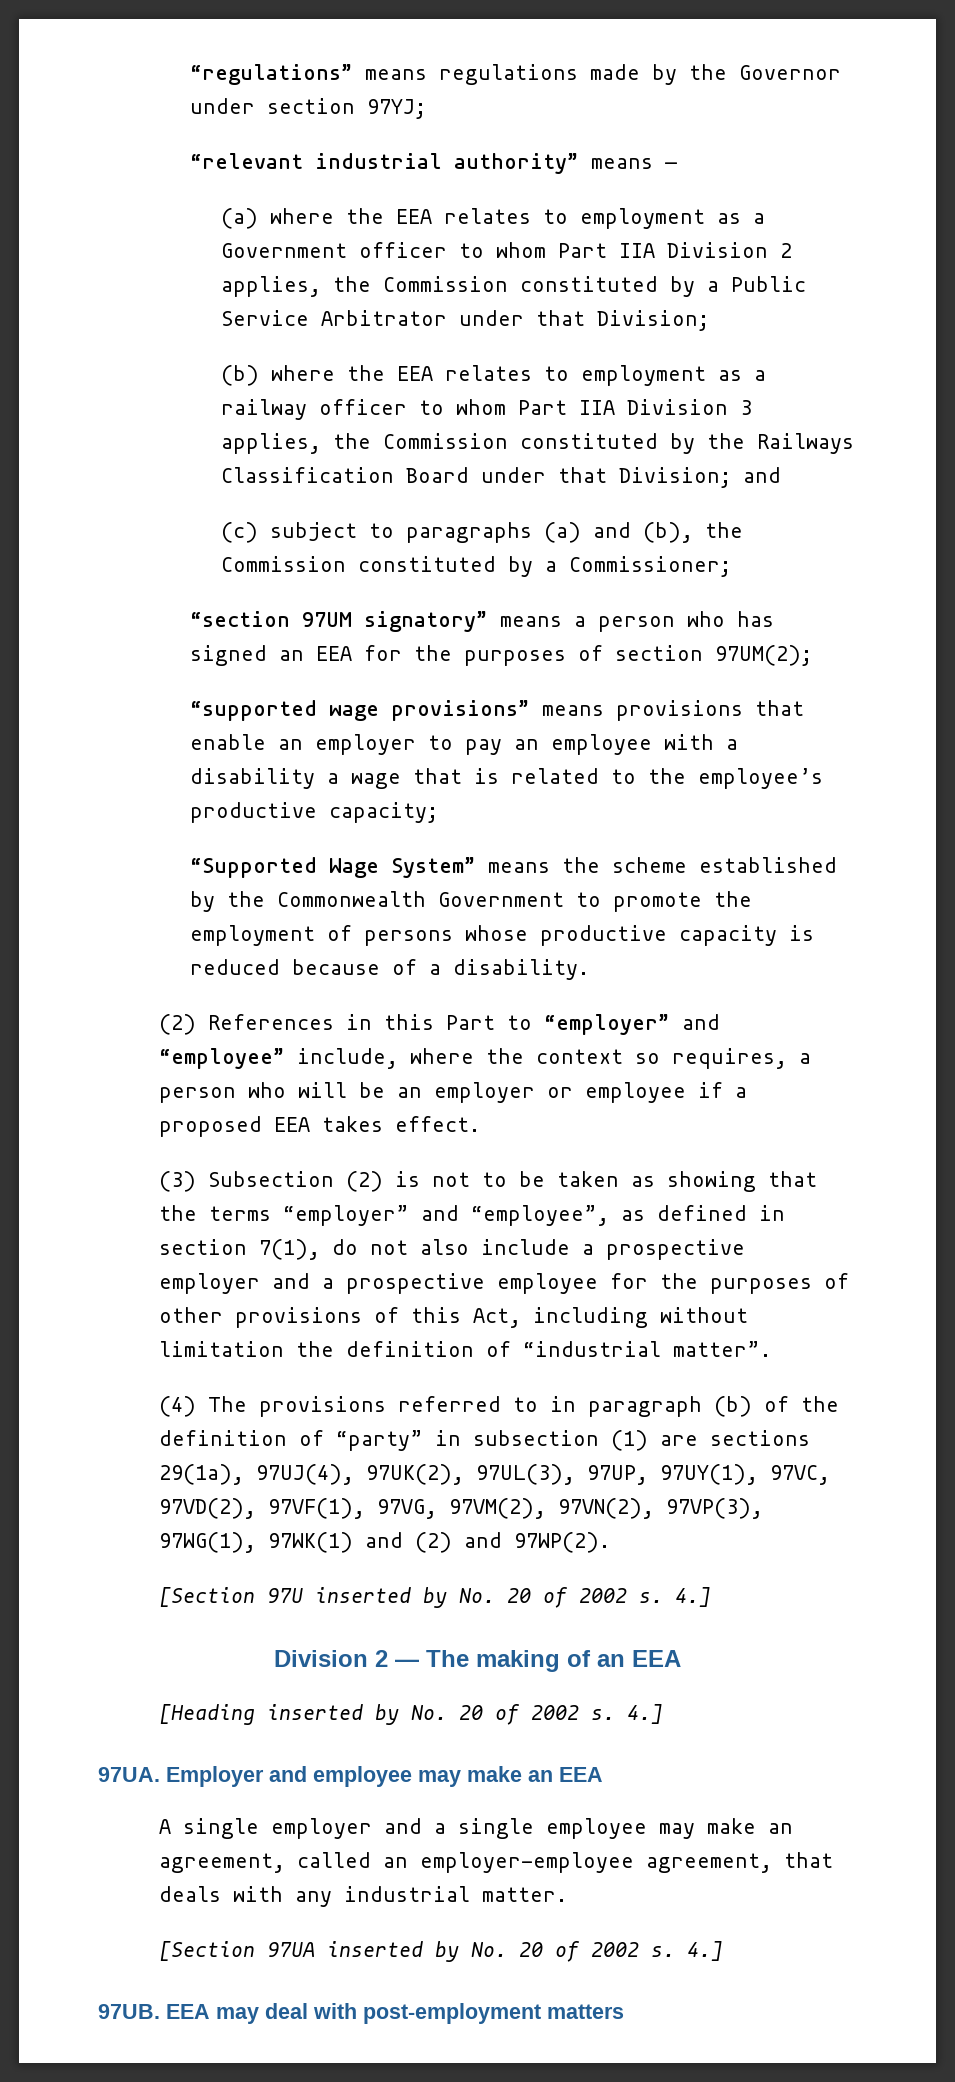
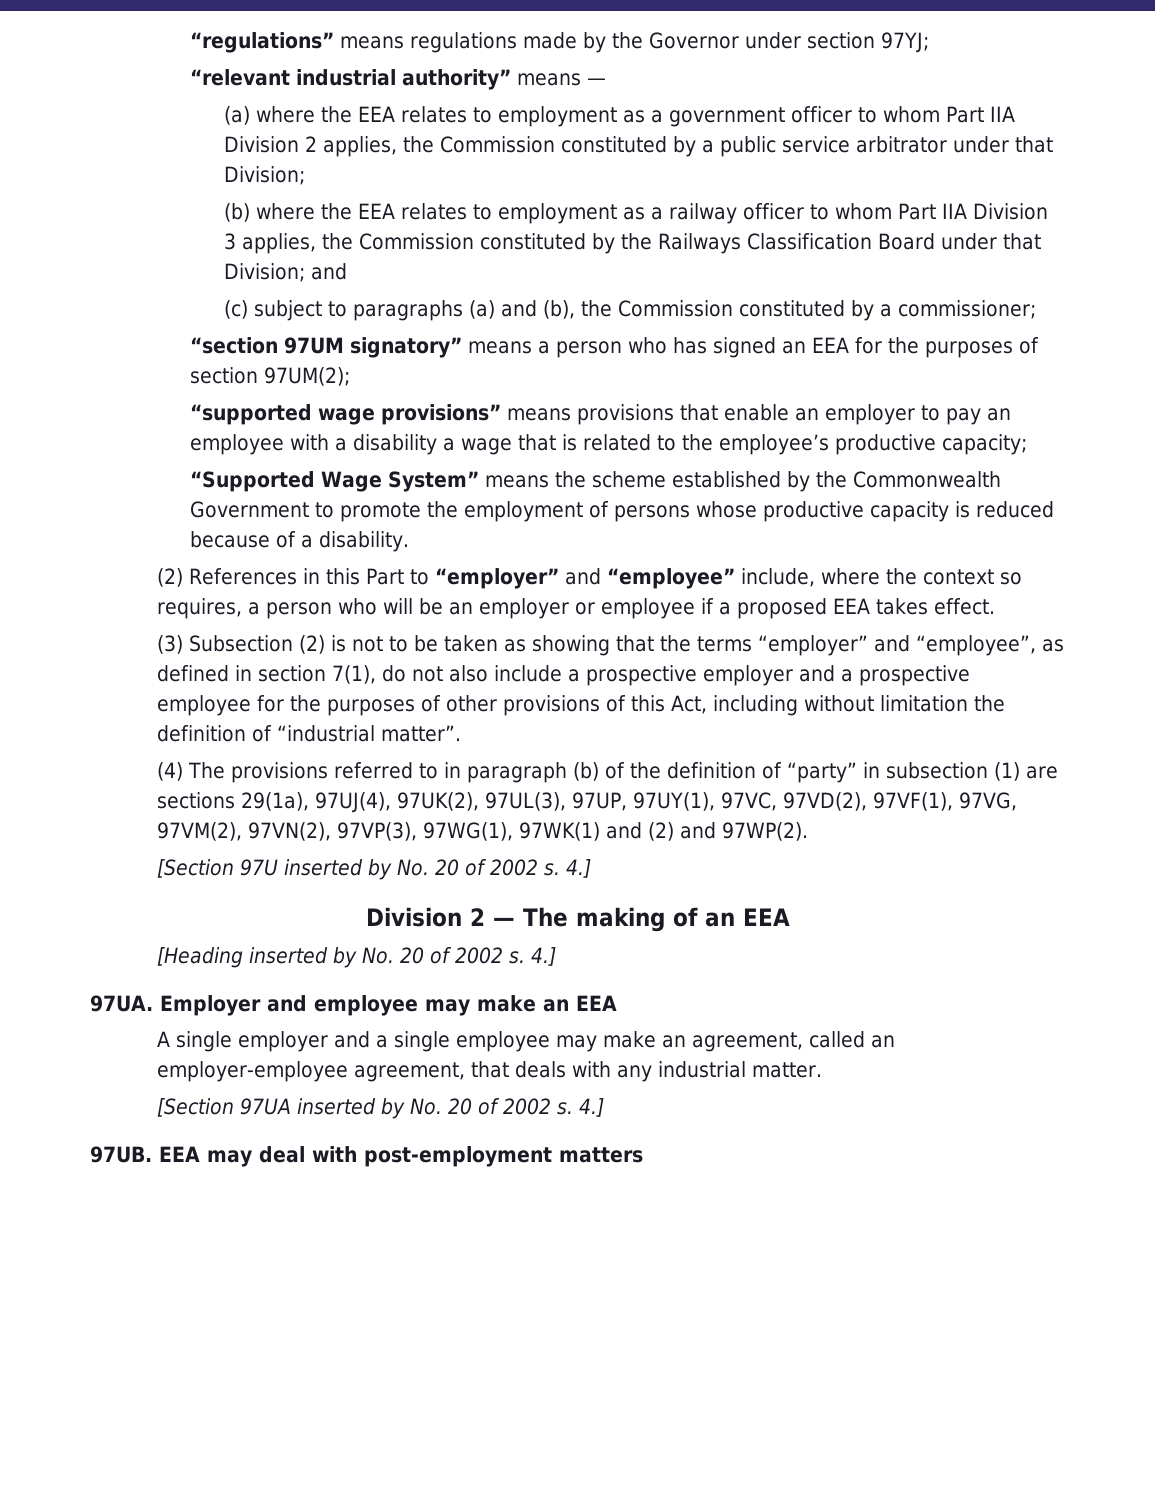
- (a) where the EEA relates to employment as a Government officer to whom Part IIA Division 2 applies, the Commission constituted by a Public Service Arbitrator under that Division;
+ (a) where the EEA relates to employment as a government officer to whom Part IIA Division 2 applies, the Commission constituted by a public service arbitrator under that Division;
- (c) subject to paragraphs (a) and (b), the Commission constituted by a Commissioner;
+ (c) subject to paragraphs (a) and (b), the Commission constituted by a commissioner;

